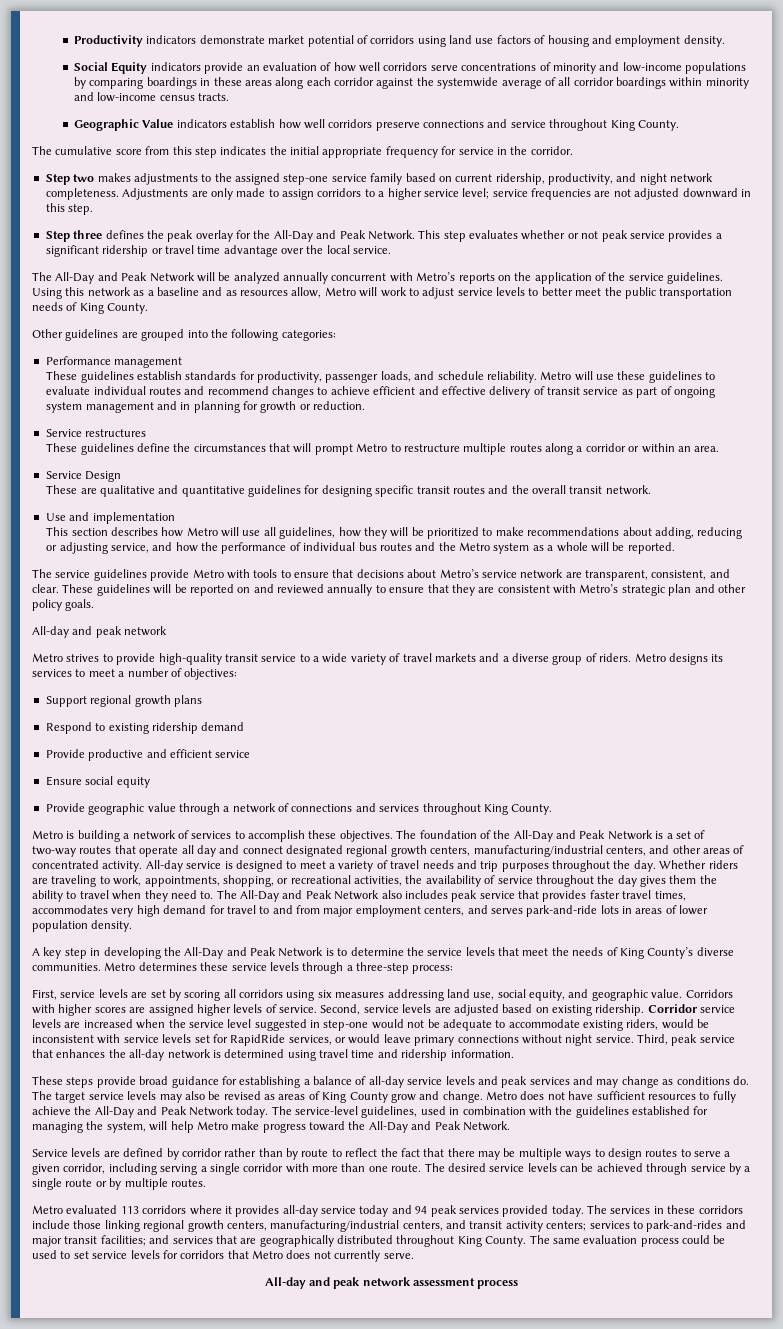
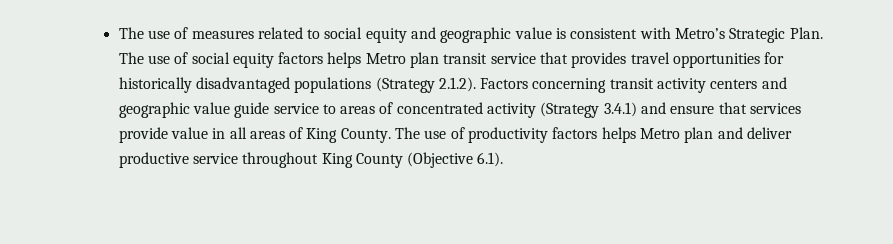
- Productivity indicators demonstrate market potential of corridors using land use factors of housing and employment density.
- Social Equity indicators provide an evaluation of how well corridors serve concentrations of minority and low-income populations by comparing boardings in these areas along each corridor against the systemwide average of all corridor boardings within minority and low-income census tracts.
- Geographic Value indicators establish how well corridors preserve connections and service throughout King County.
- The cumulative score from this step indicates the initial appropriate frequency for service in the corridor.
- Step two makes adjustments to the assigned step-one service family based on current ridership, productivity, and night network completeness. Adjustments are only made to assign corridors to a higher service level; service frequencies are not adjusted downward in this step.
- Step three defines the peak overlay for the All-Day and Peak Network. This step evaluates whether or not peak service provides a significant ridership or travel time advantage over the local service.
- The All-Day and Peak Network will be analyzed annually concurrent with Metro’s reports on the application of the service guidelines. Using this network as a baseline and as resources allow, Metro will work to adjust service levels to better meet the public transportation needs of King County.
- Other guidelines are grouped into the following categories:
- Performance management
- These guidelines establish standards for productivity, passenger loads, and schedule reliability. Metro will use these guidelines to evaluate individual routes and recommend changes to achieve efficient and effective delivery of transit service as part of ongoing system management and in planning for growth or reduction.
- Service restructures
- These guidelines define the circumstances that will prompt Metro to restructure multiple routes along a corridor or within an area.
- Service Design
- These are qualitative and quantitative guidelines for designing specific transit routes and the overall transit network.
- Use and implementation
- This section describes how Metro will use all guidelines, how they will be prioritized to make recommendations about adding, reducing or adjusting service, and how the performance of individual bus routes and the Metro system as a whole will be reported.
- The service guidelines provide Metro with tools to ensure that decisions about Metro’s service network are transparent, consistent, and clear. These guidelines will be reported on and reviewed annually to ensure that they are consistent with Metro’s strategic plan and other policy goals.
- All-day and peak network
- Metro strives to provide high-quality transit service to a wide variety of travel markets and a diverse group of riders. Metro designs its services to meet a number of objectives:
- Support regional growth plans
- Respond to existing ridership demand
- Provide productive and efficient service
- Ensure social equity
- Provide geographic value through a network of connections and services throughout King County.
- Metro is building a network of services to accomplish these objectives. The foundation of the All-Day and Peak Network is a set of two-way routes that operate all day and connect designated regional growth centers, manufacturing/industrial centers, and other areas of concentrated activity. All-day service is designed to meet a variety of travel needs and trip purposes throughout the day. Whether riders are traveling to work, appointments, shopping, or recreational activities, the availability of service throughout the day gives them the ability to travel when they need to. The All-Day and Peak Network also includes peak service that provides faster travel times, accommodates very high demand for travel to and from major employment centers, and serves park-and-ride lots in areas of lower population density.
- A key step in developing the All-Day and Peak Network is to determine the service levels that meet the needs of King County’s diverse communities. Metro determines these service levels through a three-step process:
- First, service levels are set by scoring all corridors using six measures addressing land use, social equity, and geographic value. Corridors with higher scores are assigned higher levels of service. Second, service levels are adjusted based on existing ridership. Corridor service levels are increased when the service level suggested in step-one would not be adequate to accommodate existing riders, would be inconsistent with service levels set for RapidRide services, or would leave primary connections without night service. Third, peak service that enhances the all-day network is determined using travel time and ridership information.
- These steps provide broad guidance for establishing a balance of all-day service levels and peak services and may change as conditions do. The target service levels may also be revised as areas of King County grow and change. Metro does not have sufficient resources to fully achieve the All-Day and Peak Network today. The service-level guidelines, used in combination with the guidelines established for managing the system, will help Metro make progress toward the All-Day and Peak Network.
- Service levels are defined by corridor rather than by route to reflect the fact that there may be multiple ways to design routes to serve a given corridor, including serving a single corridor with more than one route. The desired service levels can be achieved through service by a single route or by multiple routes.
- Metro evaluated 113 corridors where it provides all-day service today and 94 peak services provided today. The services in these corridors include those linking regional growth centers, manufacturing/industrial centers, and transit activity centers; services to park-and-rides and major transit facilities; and services that are geographically distributed throughout King County. The same evaluation process could be used to set service levels for corridors that Metro does not currently serve.
- All-day and peak network assessment process
+ The use of measures related to social equity and geographic value is consistent with Metro’s Strategic Plan. The use of social equity factors helps Metro plan transit service that provides travel opportunities for historically disadvantaged populations (Strategy 2.1.2). Factors concerning transit activity centers and geographic value guide service to areas of concentrated activity (Strategy 3.4.1) and ensure that services provide value in all areas of King County. The use of productivity factors helps Metro plan and deliver productive service throughout King County (Objective 6.1).

